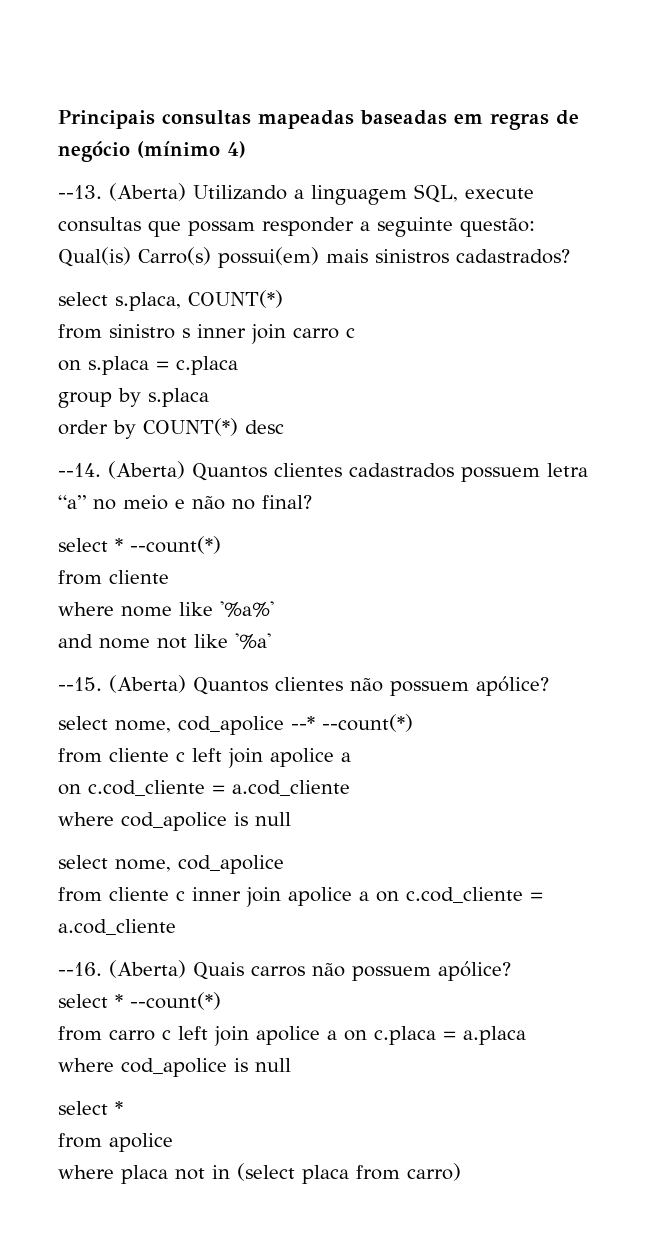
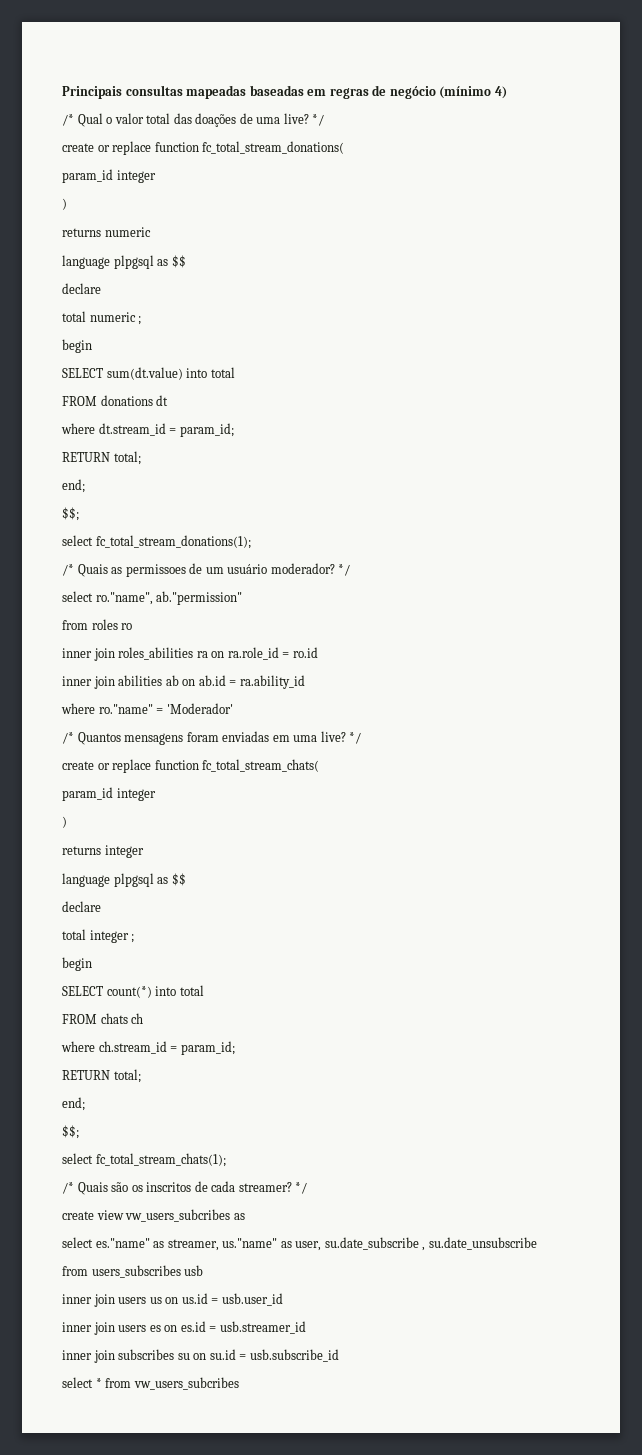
- --13. (Aberta) Utilizando a linguagem SQL, execute consultas que possam responder a seguinte questão: Qual(is) Carro(s) possui(em) mais sinistros cadastrados?
- select s.placa, COUNT(*)
- from sinistro s inner join carro c
- on s.placa = c.placa
- group by s.placa
- order by COUNT(*) desc
- --14. (Aberta) Quantos clientes cadastrados possuem letra “a” no meio e não no final?
- select * --count(*)
- from cliente
- where nome like '%a%'
- and nome not like '%a'
- --15. (Aberta) Quantos clientes não possuem apólice?
- select nome, cod_apolice --* --count(*)
- from cliente c left join apolice a
- on c.cod_cliente = a.cod_cliente
- where cod_apolice is null
- select nome, cod_apolice
- from cliente c inner join apolice a on c.cod_cliente = a.cod_cliente
- --16. (Aberta) Quais carros não possuem apólice?
- select * --count(*)
- from carro c left join apolice a on c.placa = a.placa
- where cod_apolice is null
- select *
- from apolice
- where placa not in (select placa from carro)
+ /* Qual o valor total das doações de uma live? */
+ create or replace function fc_total_stream_donations(
+ param_id integer
+ )
+ returns numeric
+ language plpgsql as $$
+ declare
+ total numeric ;
+ begin
+ SELECT sum(dt.value) into total
+ FROM donations dt
+ where dt.stream_id = param_id;
+ RETURN total;
+ end;
+ $$;
+ select fc_total_stream_donations(1);
+ /* Quais as permissoes de um usuário moderador? */
+ select ro."name", ab."permission"
+ from roles ro
+ inner join roles_abilities ra on ra.role_id = ro.id
+ inner join abilities ab on ab.id = ra.ability_id
+ where ro."name" = 'Moderador'
+ /* Quantos mensagens foram enviadas em uma live? */
+ create or replace function fc_total_stream_chats(
+ param_id integer
+ )
+ returns integer
+ language plpgsql as $$
+ declare
+ total integer ;
+ begin
+ SELECT count(*) into total
+ FROM chats ch
+ where ch.stream_id = param_id;
+ RETURN total;
+ end;
+ $$;
+ select fc_total_stream_chats(1);
+ /* Quais são os inscritos de cada streamer? */
+ create view vw_users_subcribes as
+ select es."name" as streamer, us."name" as user, su.date_subscribe , su.date_unsubscribe
+ from users_subscribes usb
+ inner join users us on us.id = usb.user_id
+ inner join users es on es.id = usb.streamer_id
+ inner join subscribes su on su.id = usb.subscribe_id
+ select * from vw_users_subcribes

